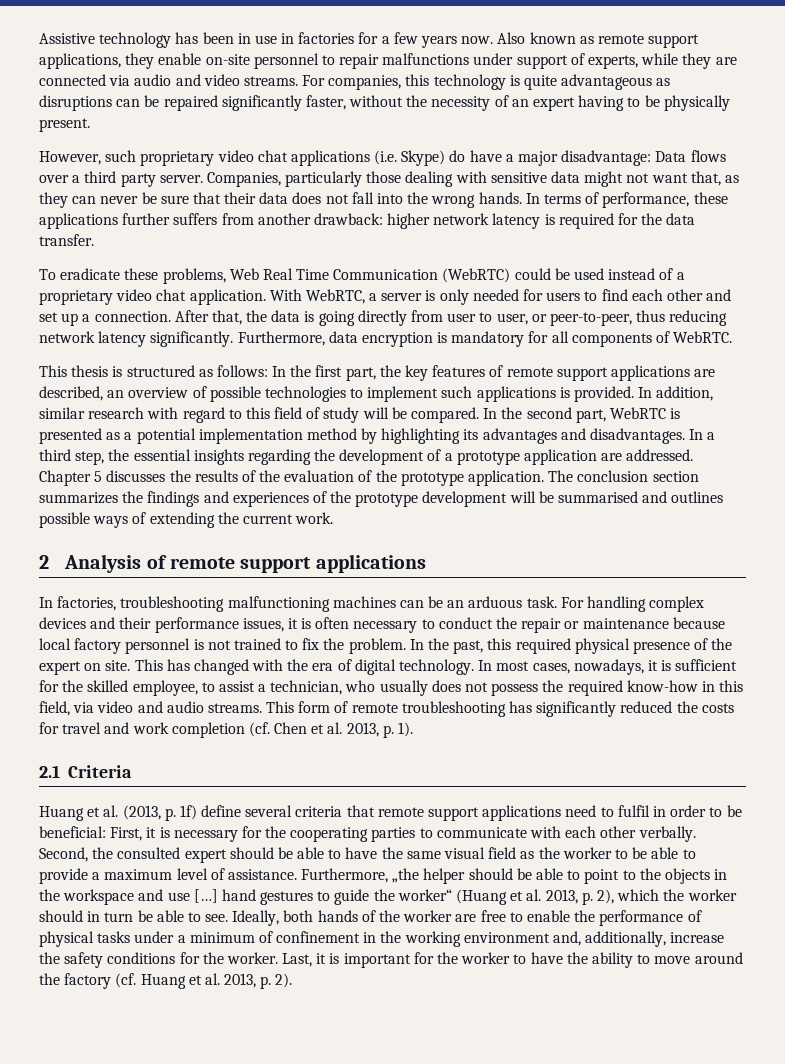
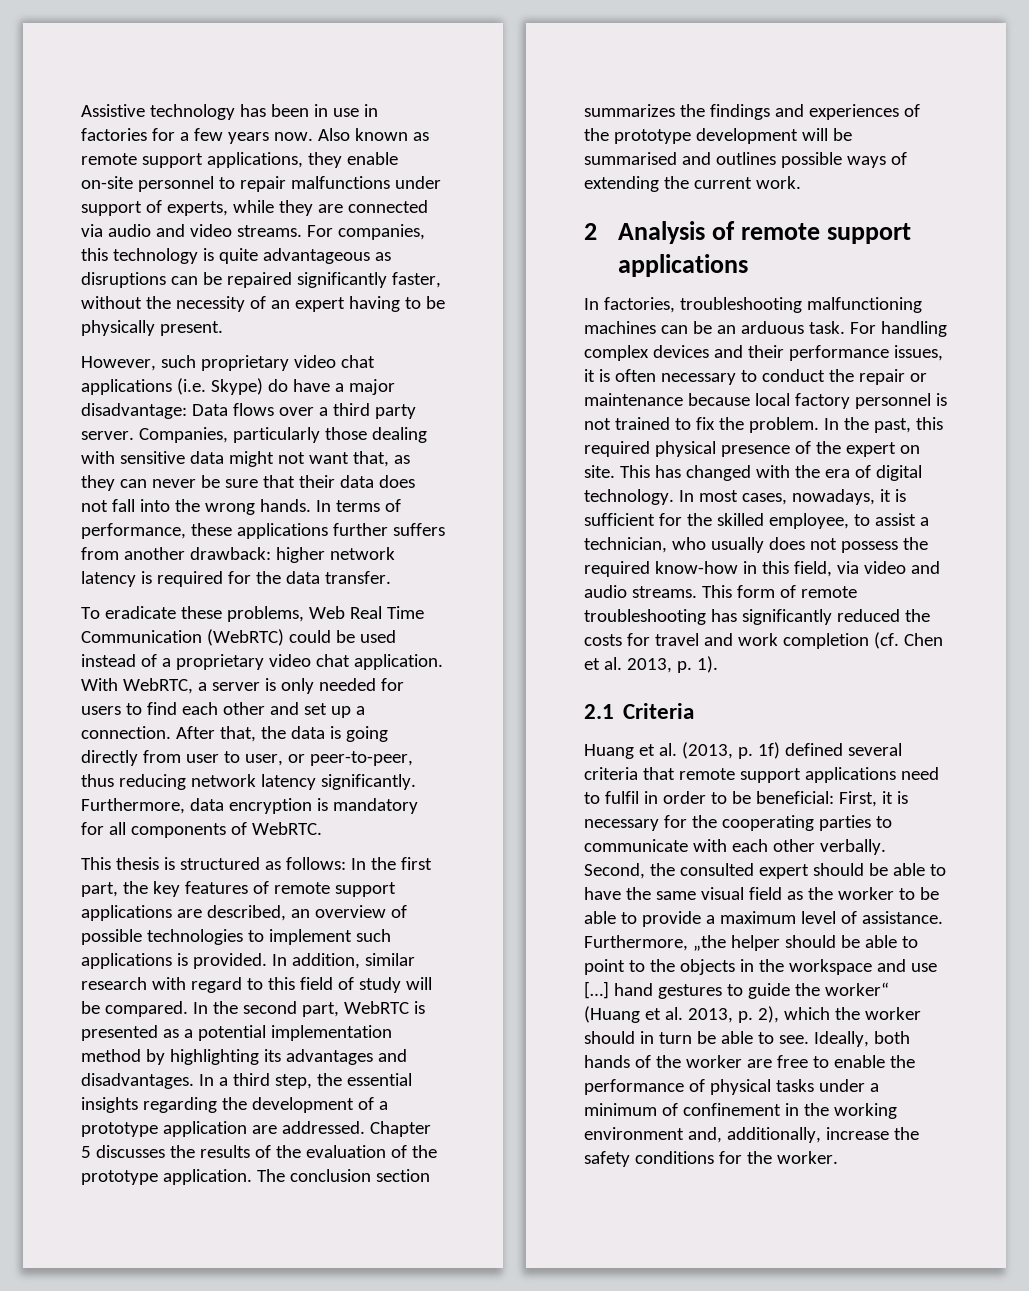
- Huang et al. (2013, p. 1f) define several criteria that remote support applications need to fulfil in order to be beneficial: First, it is necessary for the cooperating parties to communicate with each other verbally.
+ Huang et al. (2013, p. 1f) defined several criteria that remote support applications need to fulfil in order to be beneficial: First, it is necessary for the cooperating parties to communicate with each other verbally.
- Last, it is important for the worker to have the ability to move around the factory (cf. Huang et al. 2013, p. 2).

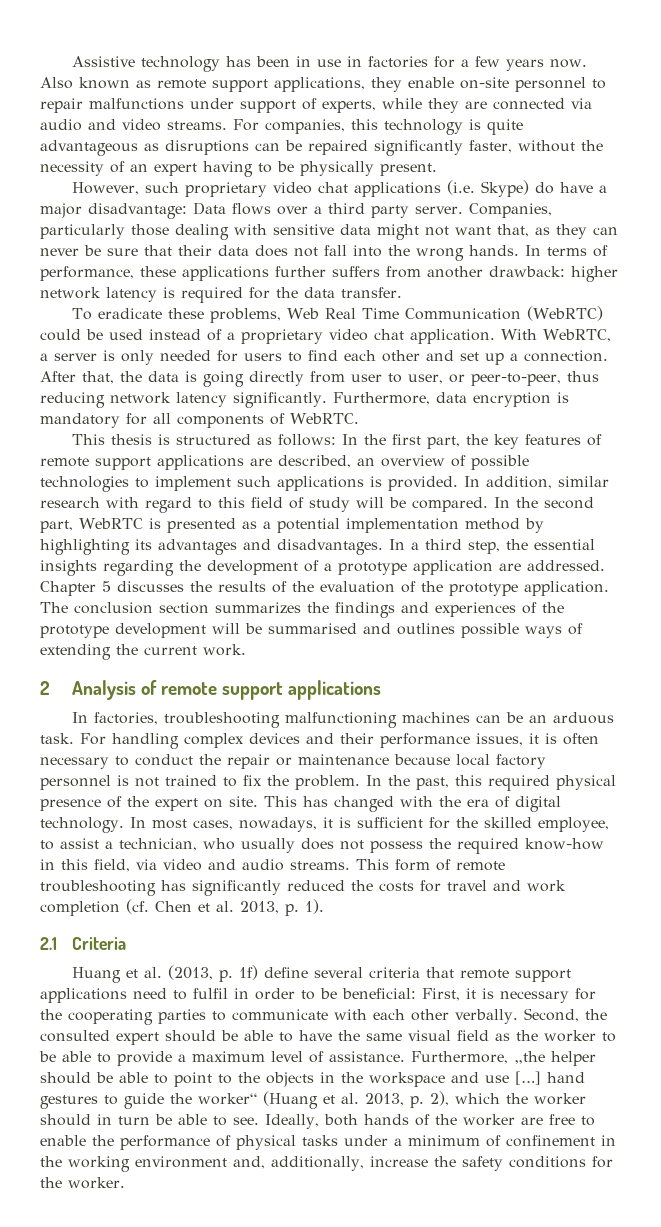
- Huang et al. (2013, p. 1f) defined several criteria that remote support applications need to fulfil in order to be beneficial: First, it is necessary for the cooperating parties to communicate with each other verbally.
+ Huang et al. (2013, p. 1f) define several criteria that remote support applications need to fulfil in order to be beneficial: First, it is necessary for the cooperating parties to communicate with each other verbally.

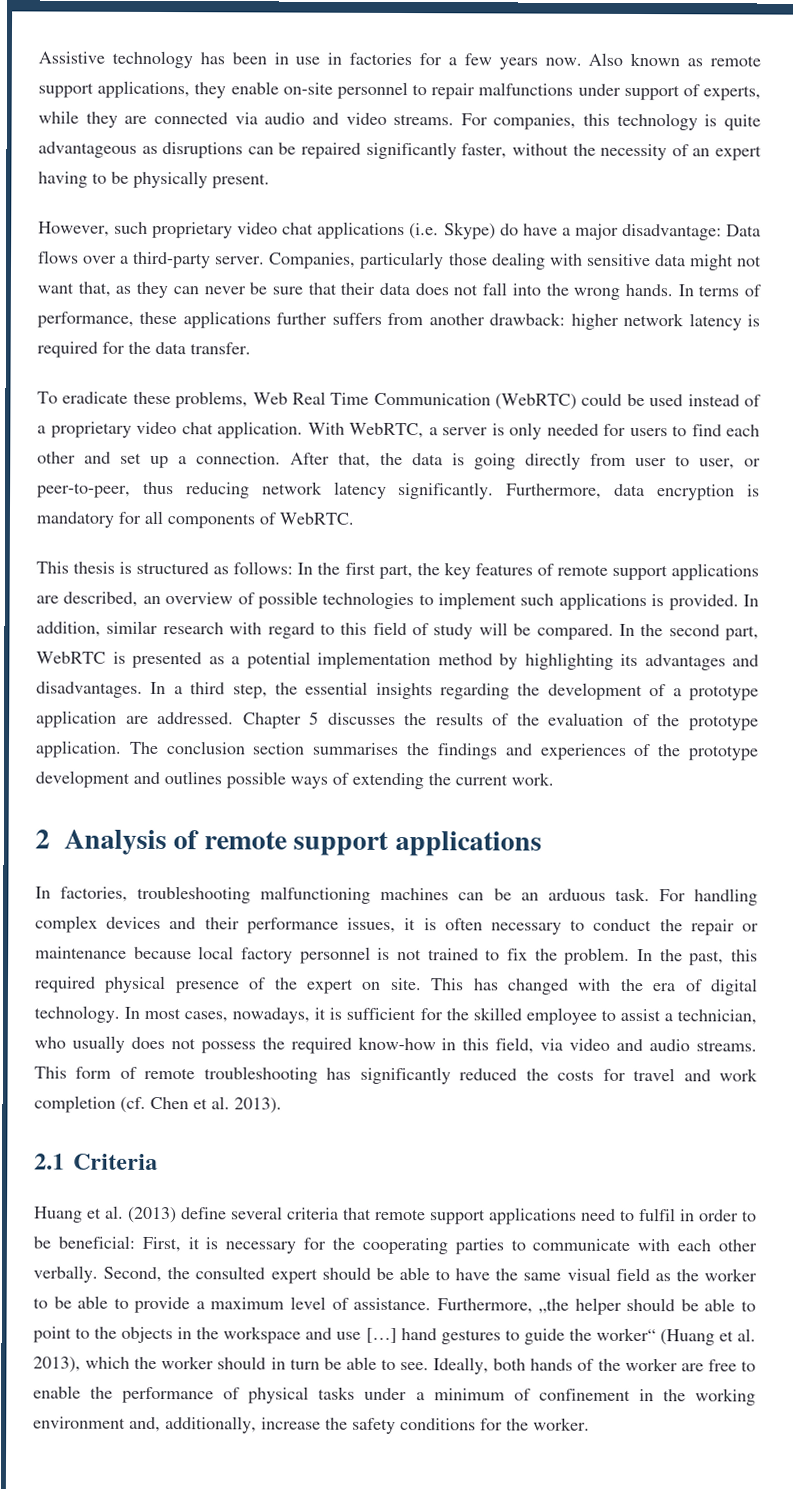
- However, such proprietary video chat applications (i.e. Skype) do have a major disadvantage: Data flows over a third party server.
+ However, such proprietary video chat applications (i.e. Skype) do have a major disadvantage: Data flows over a third-party server.
- The conclusion section summarizes the findings and experiences of the prototype development will be summarised and outlines possible ways of extending the current work.
+ The conclusion section summarises the findings and experiences of the prototype development and outlines possible ways of extending the current work.
- In most cases, nowadays, it is sufficient for the skilled employee, to assist a technician, who usually does not possess the required know-how in this field, via video and audio streams.
+ In most cases, nowadays, it is sufficient for the skilled employee to assist a technician, who usually does not possess the required know-how in this field, via video and audio streams.
- This form of remote troubleshooting has significantly reduced the costs for travel and work completion (cf. Chen et al. 2013, p. 1).
+ This form of remote troubleshooting has significantly reduced the costs for travel and work completion (cf. Chen et al. 2013).
- Huang et al. (2013, p. 1f) define several criteria that remote support applications need to fulfil in order to be beneficial: First, it is necessary for the cooperating parties to communicate with each other verbally.
+ Huang et al. (2013) define several criteria that remote support applications need to fulfil in order to be beneficial: First, it is necessary for the cooperating parties to communicate with each other verbally.
- Furthermore, „the helper should be able to point to the objects in the workspace and use […] hand gestures to guide the worker“ (Huang et al. 2013, p. 2), which the worker should in turn be able to see.
+ Furthermore, „the helper should be able to point to the objects in the workspace and use […] hand gestures to guide the worker“ (Huang et al. 2013), which the worker should in turn be able to see.

